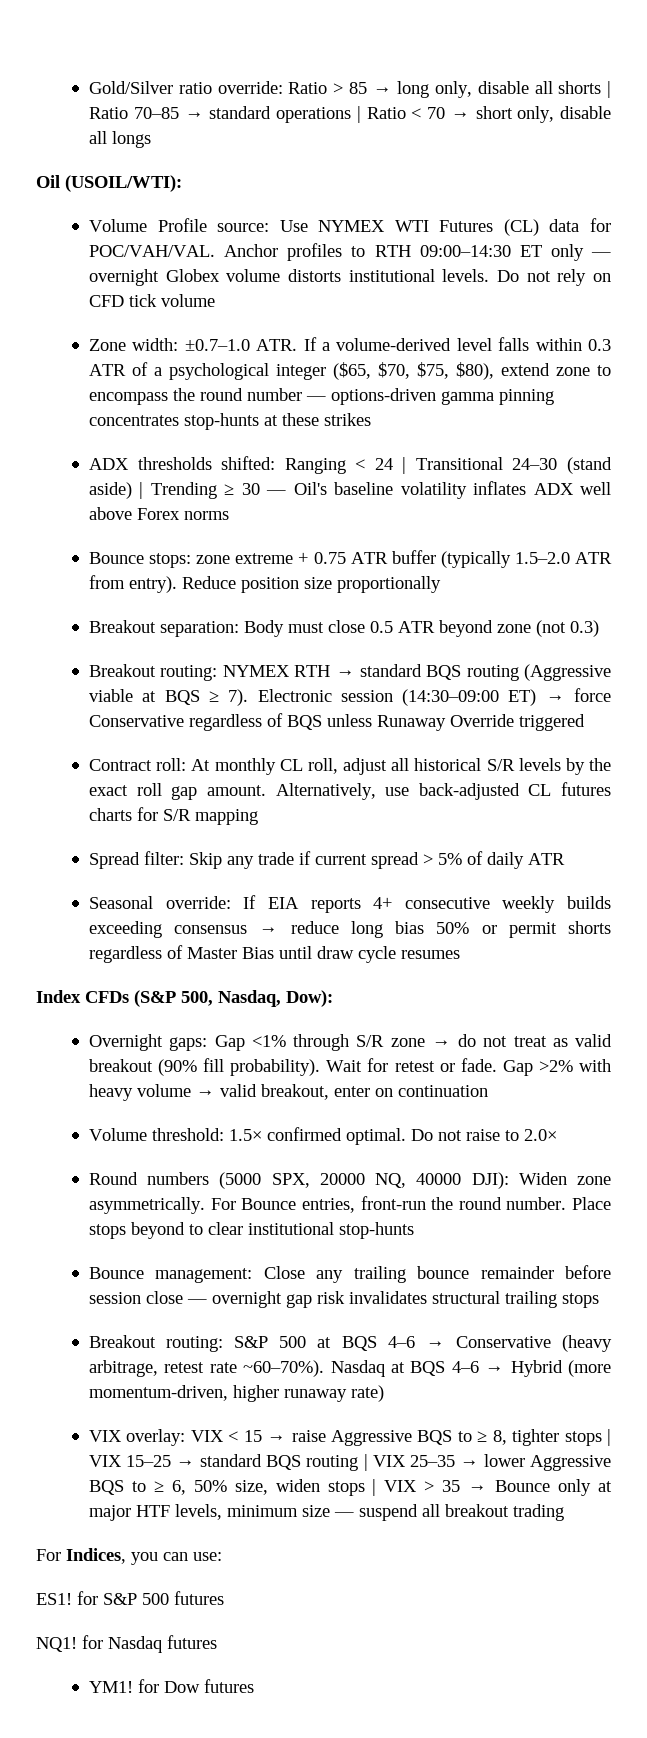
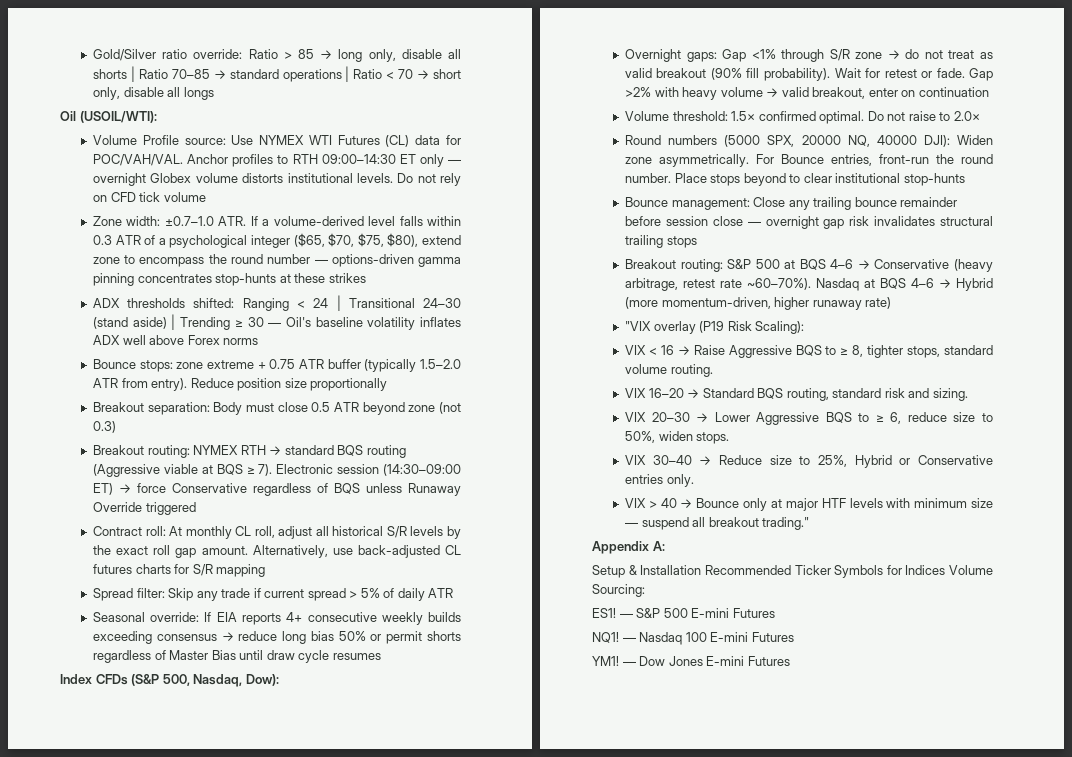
- VIX overlay: VIX < 15 → raise Aggressive BQS to ≥ 8, tighter stops | VIX 15–25 → standard BQS routing | VIX 25–35 → lower Aggressive BQS to ≥ 6, 50% size, widen stops | VIX > 35 → Bounce only at major HTF levels, minimum size — suspend all breakout trading
- For Indices, you can use:
+ "VIX overlay (P19 Risk Scaling):
+ VIX < 16 → Raise Aggressive BQS to ≥ 8, tighter stops, standard volume routing.
+ VIX 16–20 → Standard BQS routing, standard risk and sizing.
+ VIX 20–30 → Lower Aggressive BQS to ≥ 6, reduce size to 50%, widen stops.
+ VIX 30–40 → Reduce size to 25%, Hybrid or Conservative entries only.
+ VIX > 40 → Bounce only at major HTF levels with minimum size — suspend all breakout trading."
+ Appendix A:
+ Setup & Installation Recommended Ticker Symbols for Indices Volume Sourcing:
- ES1! for S&P 500 futures
+ ES1! — S&P 500 E-mini Futures
- NQ1! for Nasdaq futures
- YM1! for Dow futures
+ NQ1! — Nasdaq 100 E-mini Futures
+ YM1! — Dow Jones E-mini Futures

